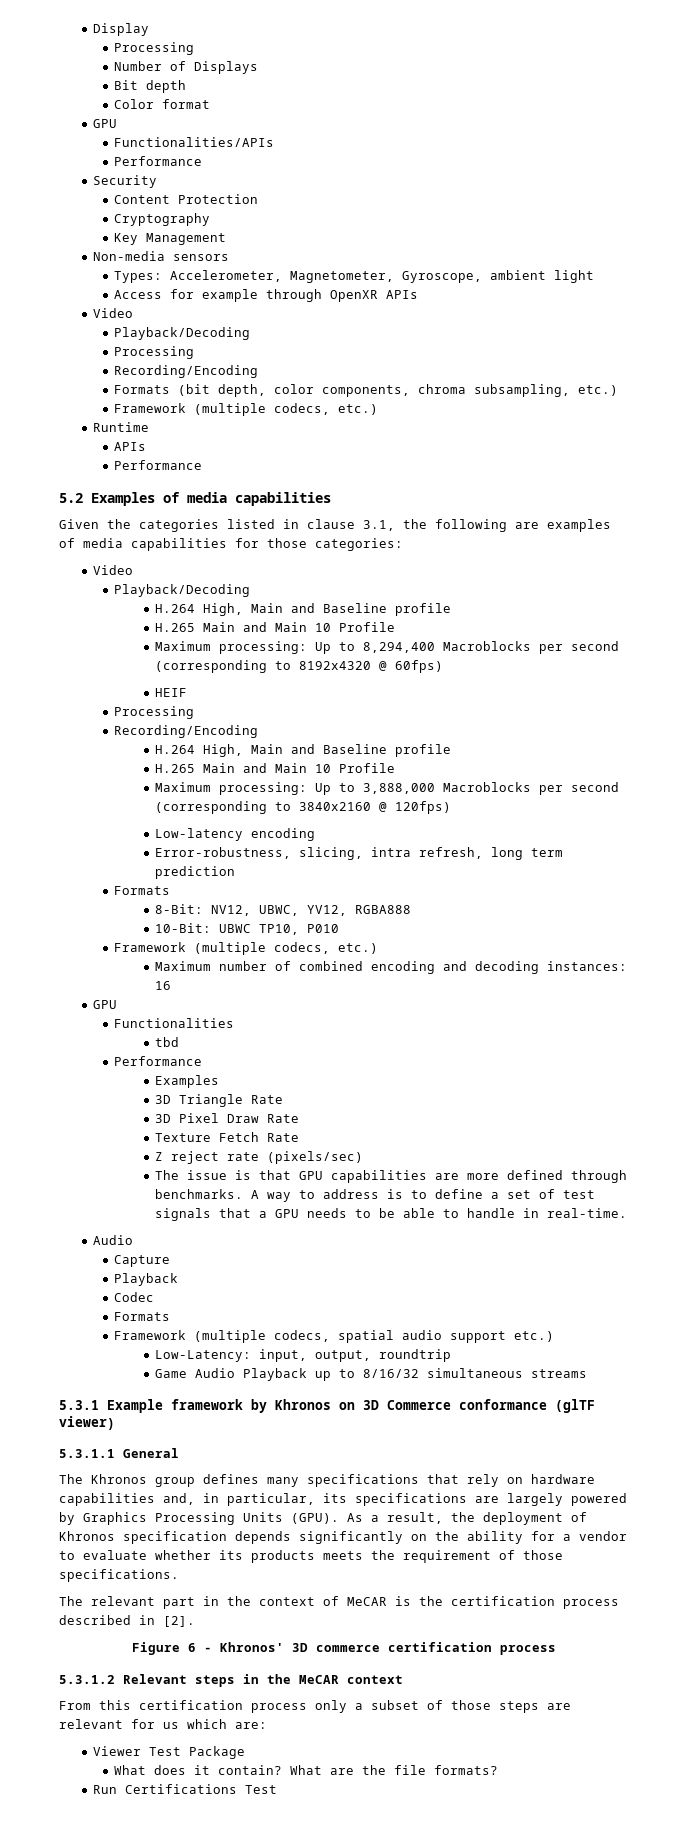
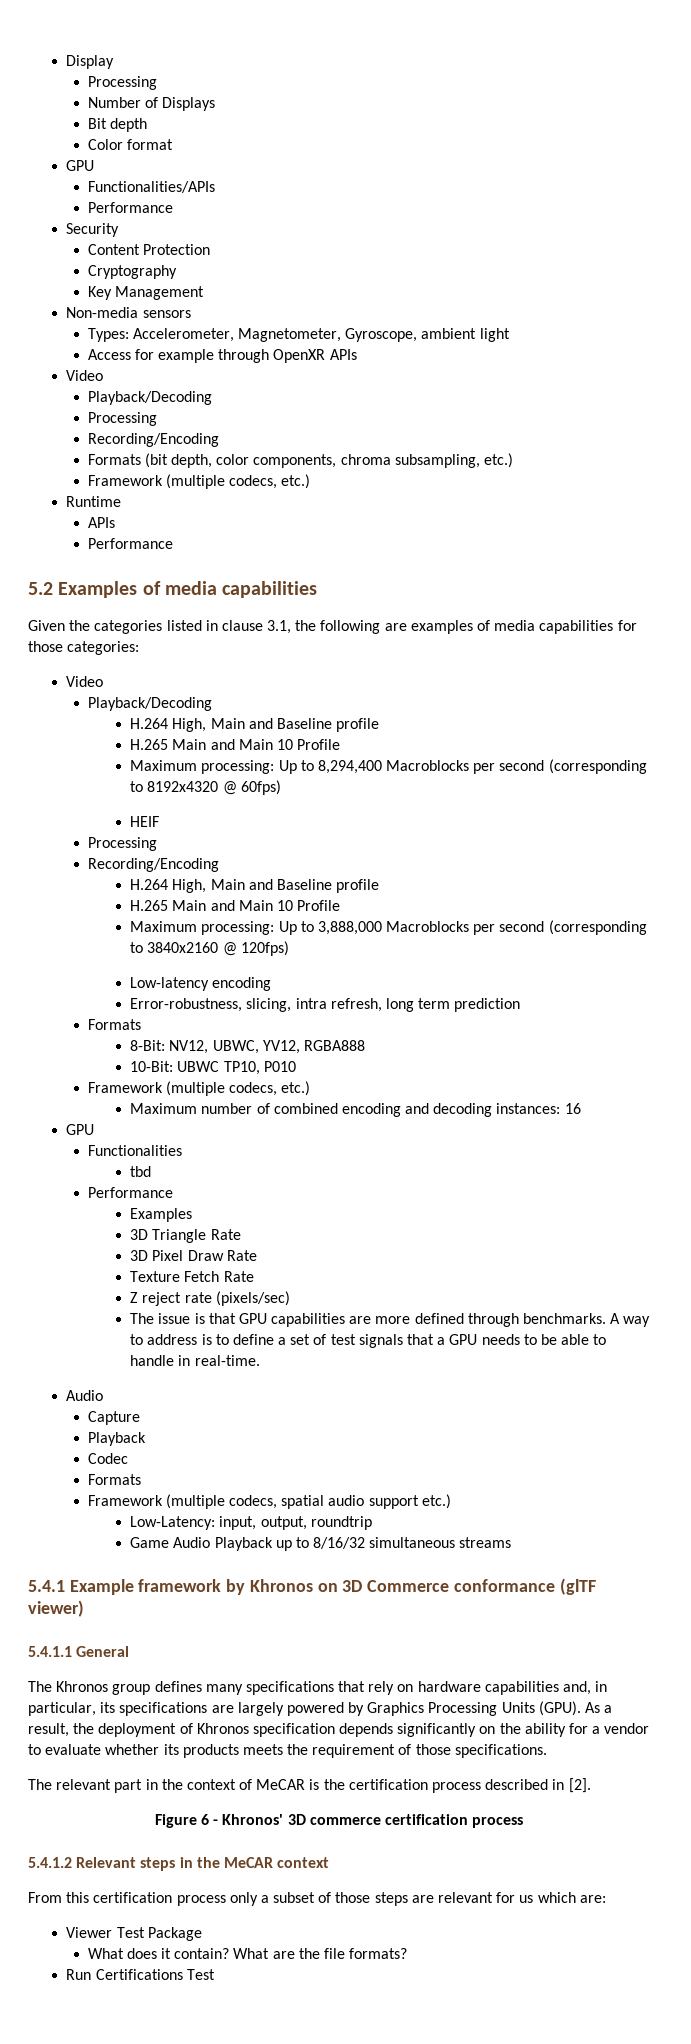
- 5.3.1 Example framework by Khronos on 3D Commerce conformance (glTF viewer)
+ 5.4.1 Example framework by Khronos on 3D Commerce conformance (glTF viewer)
- 5.3.1.1 General
+ 5.4.1.1 General
- 5.3.1.2 Relevant steps in the MeCAR context
+ 5.4.1.2 Relevant steps in the MeCAR context

